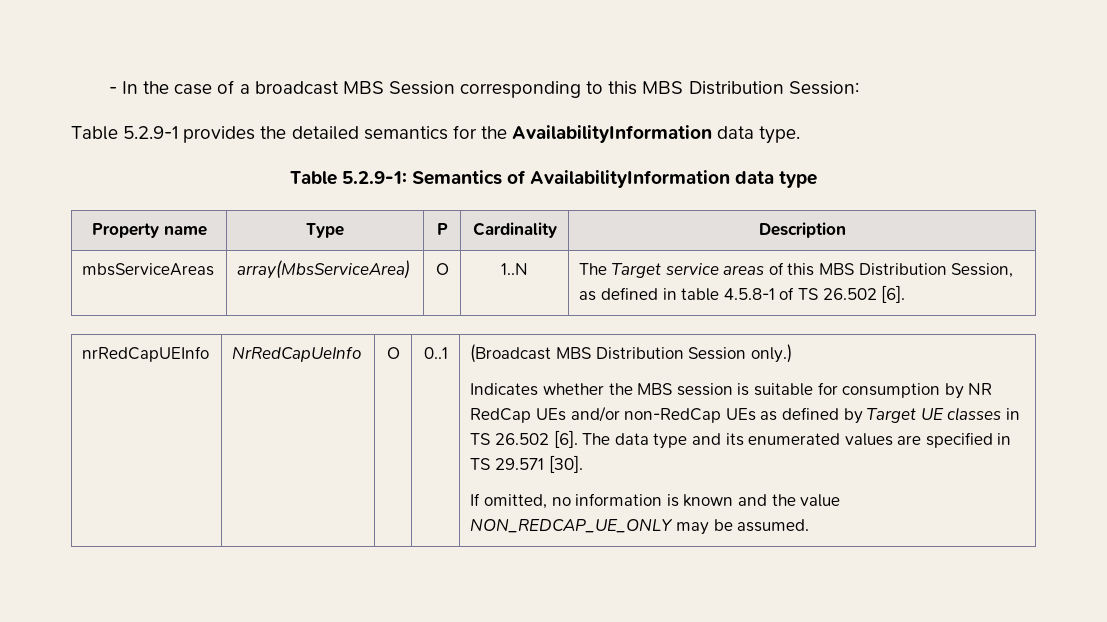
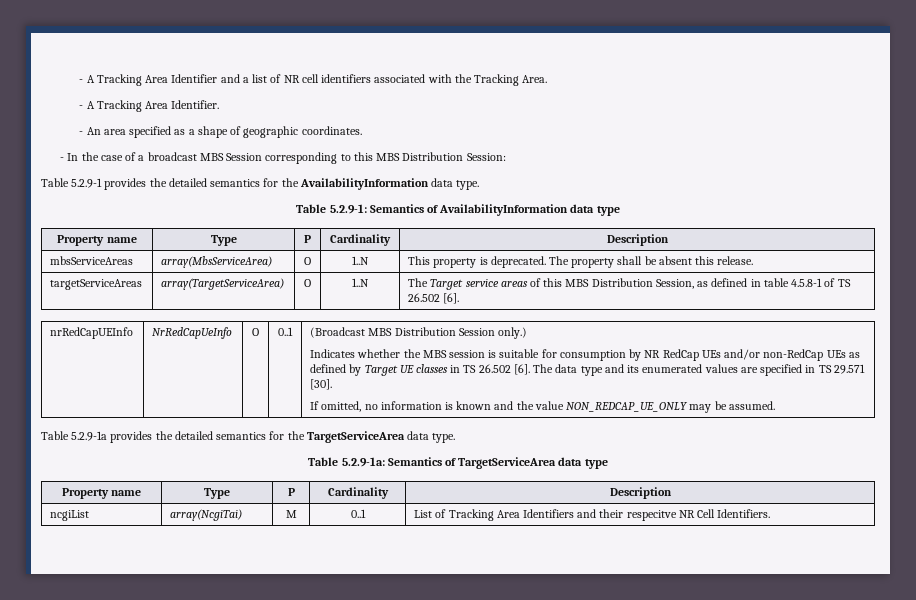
+ - A Tracking Area Identifier and a list of NR cell identifiers associated with the Tracking Area.
+ - A Tracking Area Identifier.
+ - An area specified as a shape of geographic coordinates.
- mbsServiceAreas | array(MbsServiceArea) | O | 1..N | The Target service areas of this MBS Distribution Session, as defined in table 4.5.8-1 of TS 26.502 [6].
+ mbsServiceAreas | array(MbsServiceArea) | O | 1..N | This property is deprecated. The property shall be absent this release.
+ targetServiceAreas | array(TargetServiceArea) | O | 1..N | The Target service areas of this MBS Distribution Session, as defined in table 4.5.8-1 of TS 26.502 [6].
+ Table 5.2.9-1a provides the detailed semantics for the TargetServiceArea data type.
+ Table 5.2.9-1a: Semantics of TargetServiceArea data type
+ Property name | Type | P | Cardinality | Description
+ ncgiList | array(NcgiTai) | M | 0..1 | List of Tracking Area Identifiers and their respecitve NR Cell Identifiers.

